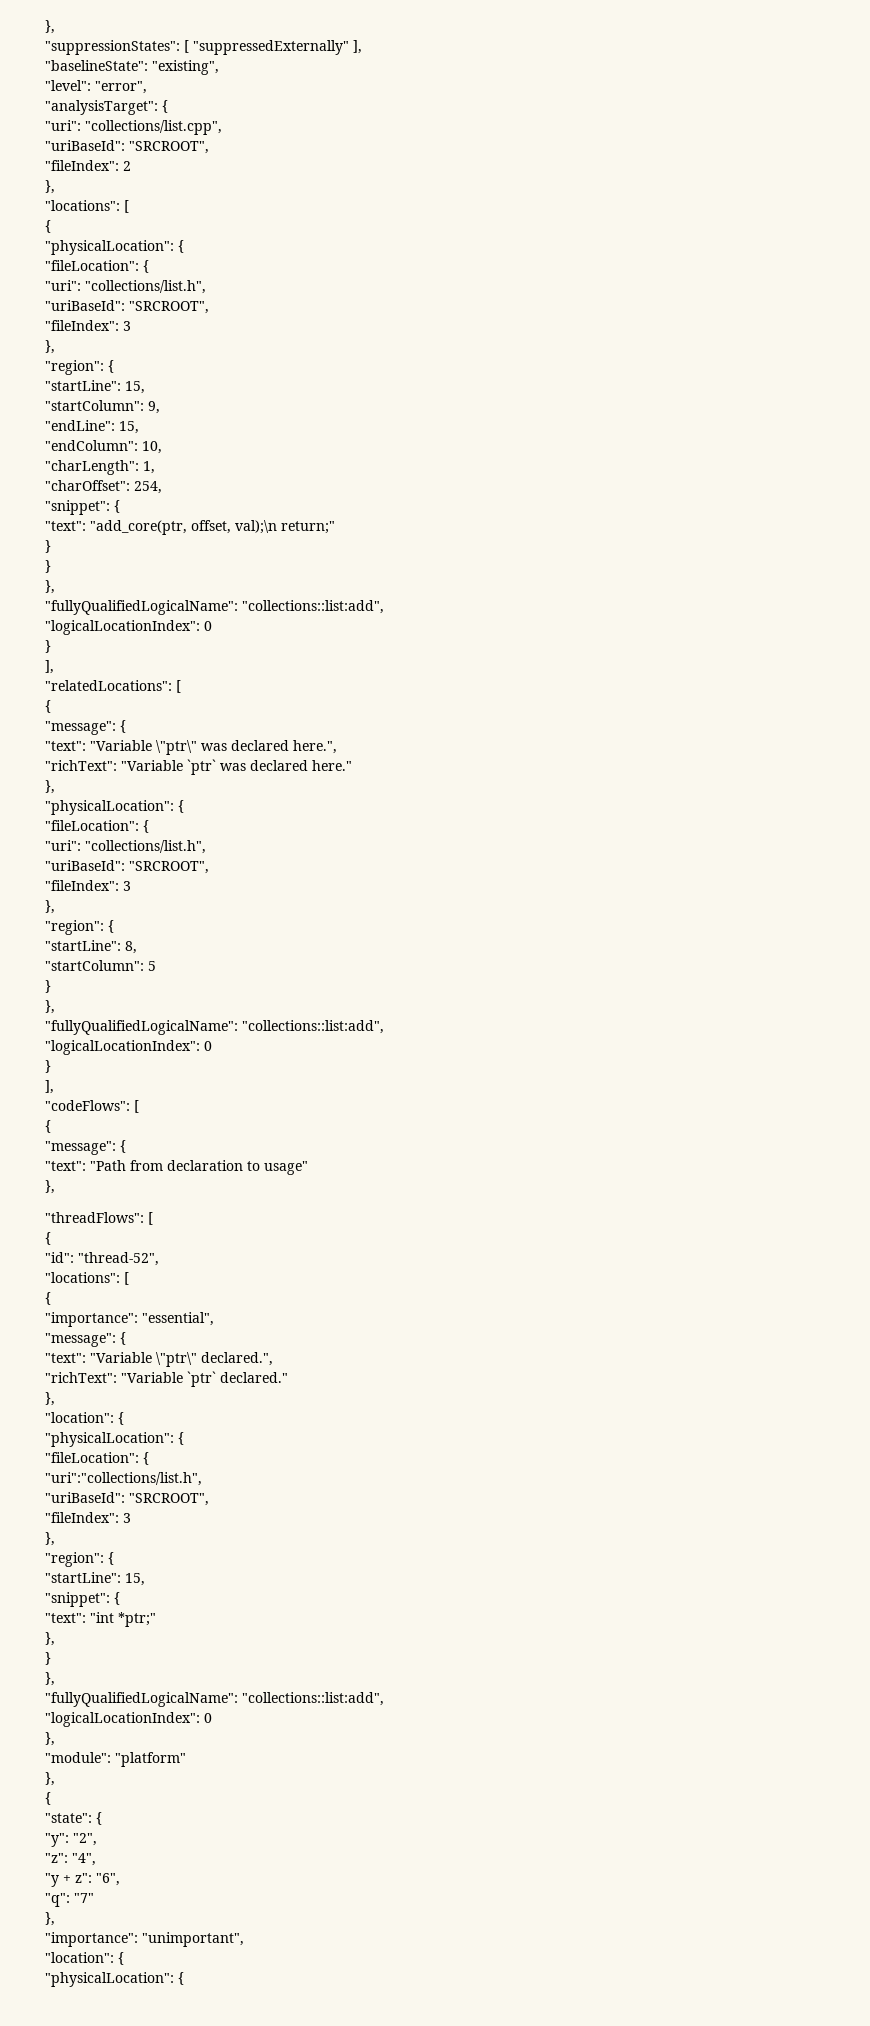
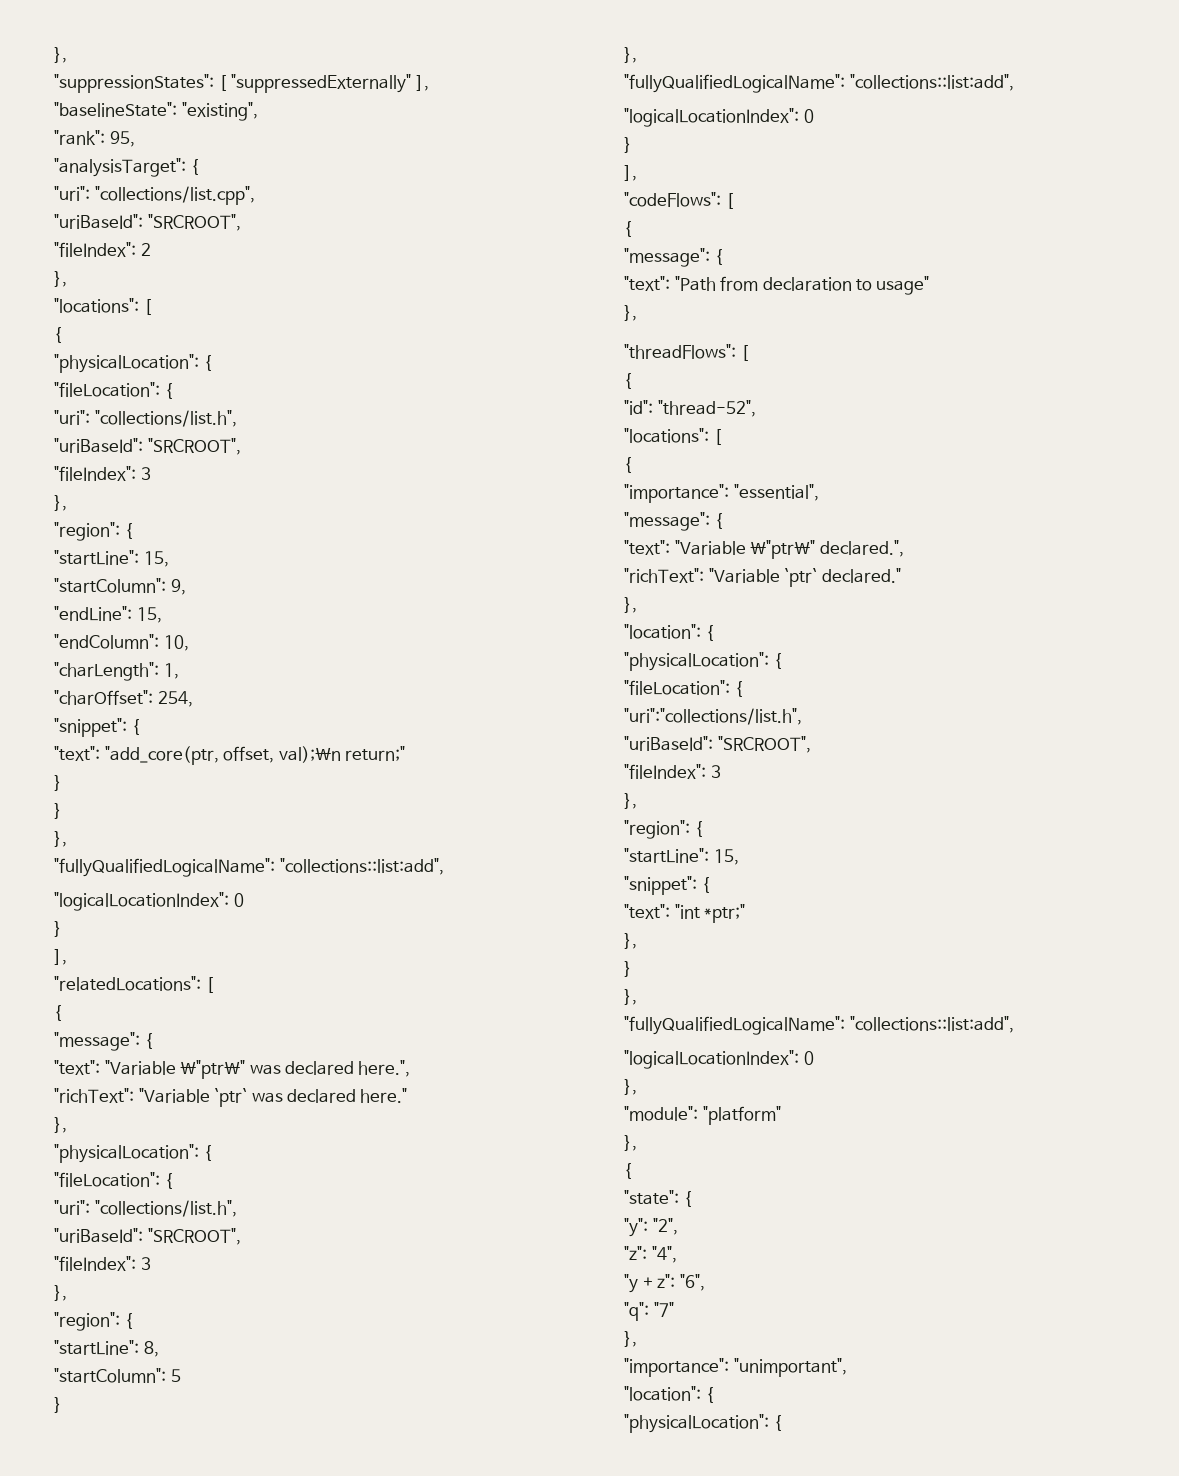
- "level": "error",
+ "rank": 95,

